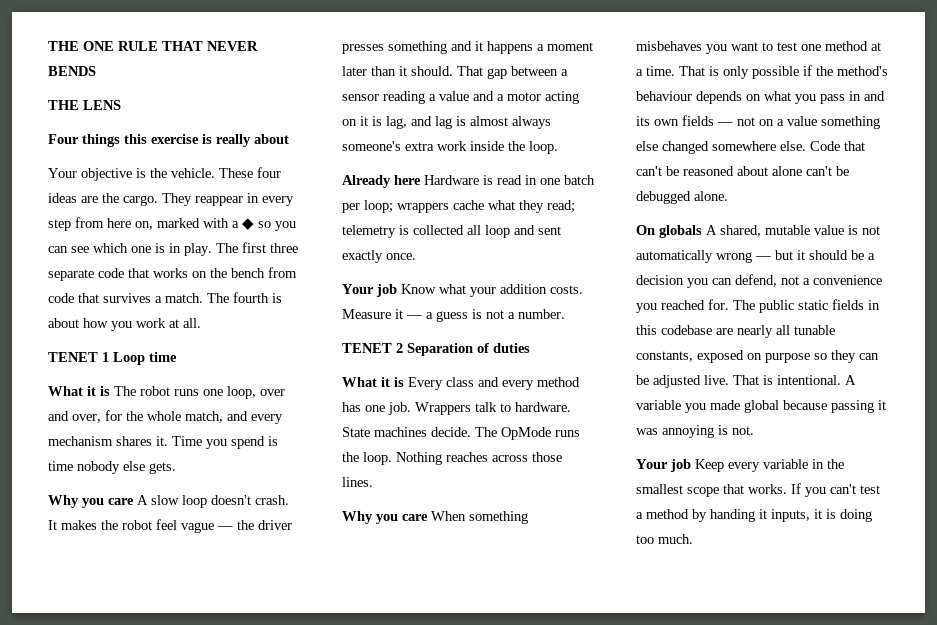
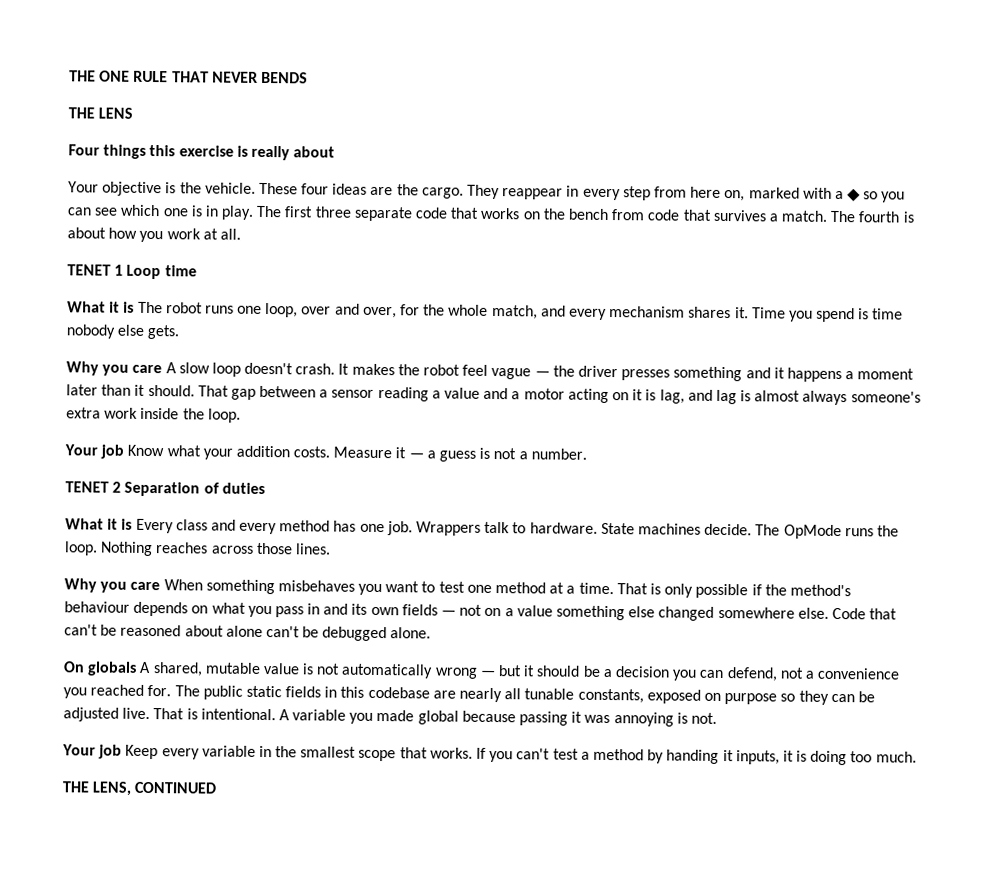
- Already here Hardware is read in one batch per loop; wrappers cache what they read; telemetry is collected all loop and sent exactly once.
+ THE LENS, CONTINUED

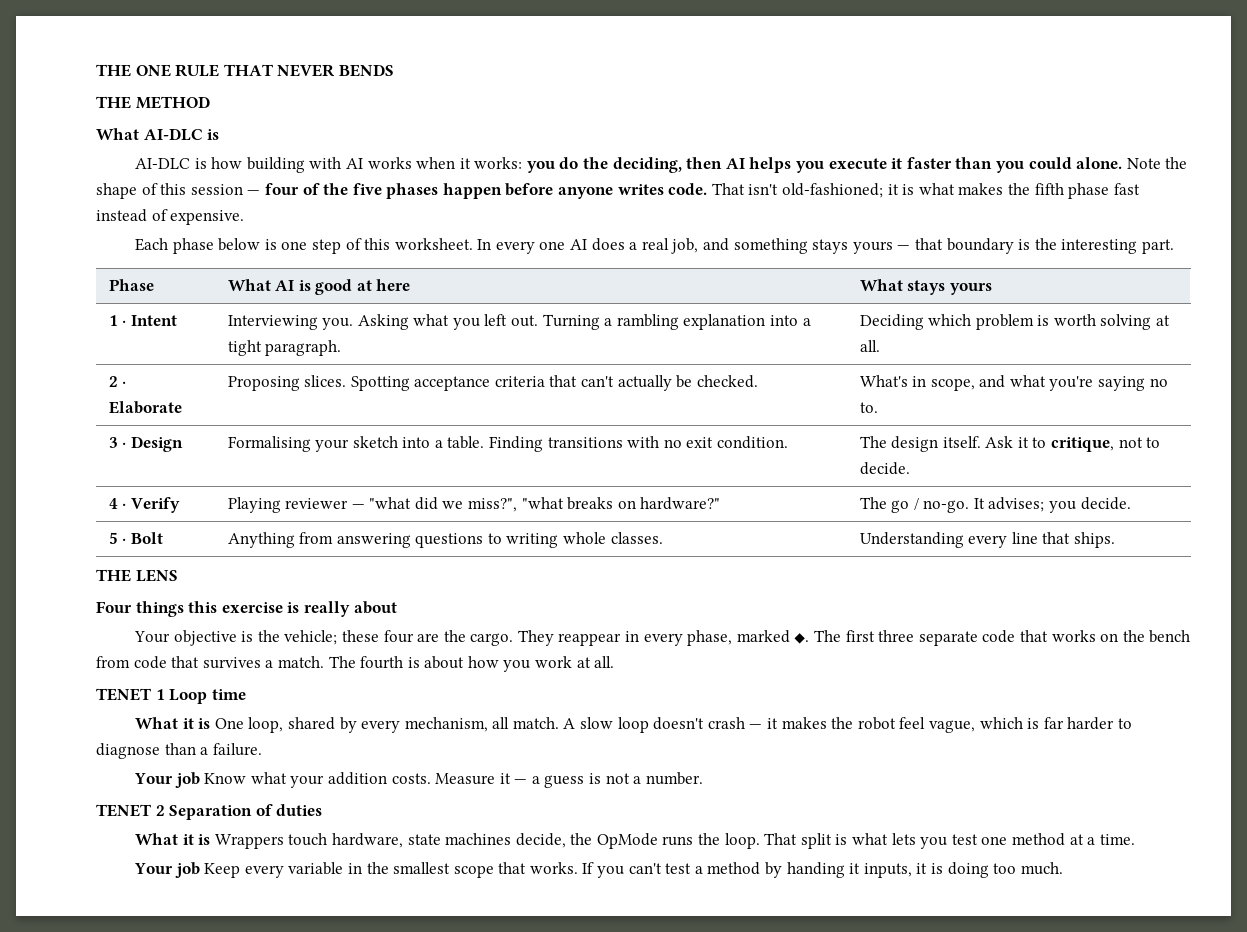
+ THE METHOD
+ What AI-DLC is
+ AI-DLC is how building with AI works when it works: you do the deciding, then AI helps you execute it faster than you could alone. Note the shape of this session — four of the five phases happen before anyone writes code. That isn't old-fashioned; it is what makes the fifth phase fast instead of expensive.
+ Each phase below is one step of this worksheet. In every one AI does a real job, and something stays yours — that boundary is the interesting part.
+ Phase | What AI is good at here | What stays yours
+ 1 · Intent | Interviewing you. Asking what you left out. Turning a rambling explanation into a tight paragraph. | Deciding which problem is worth solving at all.
+ 2 · Elaborate | Proposing slices. Spotting acceptance criteria that can't actually be checked. | What's in scope, and what you're saying no to.
+ 3 · Design | Formalising your sketch into a table. Finding transitions with no exit condition. | The design itself. Ask it to critique, not to decide.
+ 4 · Verify | Playing reviewer — "what did we miss?", "what breaks on hardware?" | The go / no-go. It advises; you decide.
+ 5 · Bolt | Anything from answering questions to writing whole classes. | Understanding every line that ships.
- Your objective is the vehicle. These four ideas are the cargo.
+ Your objective is the vehicle; these four are the cargo.
- They reappear in every step from here on, marked with a ◆ so you can see which one is in play.
+ They reappear in every phase, marked ◆.
- What it is The robot runs one loop, over and over, for the whole match, and every mechanism shares it. Time you spend is time nobody else gets.
- Why you care A slow loop doesn't crash. It makes the robot feel vague — the driver presses something and it happens a moment later than it should. That gap between a sensor reading a value and a motor acting on it is lag, and lag is almost always someone's extra work inside the loop.
+ What it is One loop, shared by every mechanism, all match. A slow loop doesn't crash — it makes the robot feel vague, which is far harder to diagnose than a failure.
- What it is Every class and every method has one job. Wrappers talk to hardware. State machines decide. The OpMode runs the loop. Nothing reaches across those lines.
- Why you care When something misbehaves you want to test one method at a time. That is only possible if the method's behaviour depends on what you pass in and its own fields — not on a value something else changed somewhere else. Code that can't be reasoned about alone can't be debugged alone.
- On globals A shared, mutable value is not automatically wrong — but it should be a decision you can defend, not a convenience you reached for. The public static fields in this codebase are nearly all tunable constants, exposed on purpose so they can be adjusted live. That is intentional. A variable you made global because passing it was annoying is not.
+ What it is Wrappers touch hardware, state machines decide, the OpMode runs the loop. That split is what lets you test one method at a time.
- THE LENS, CONTINUED

